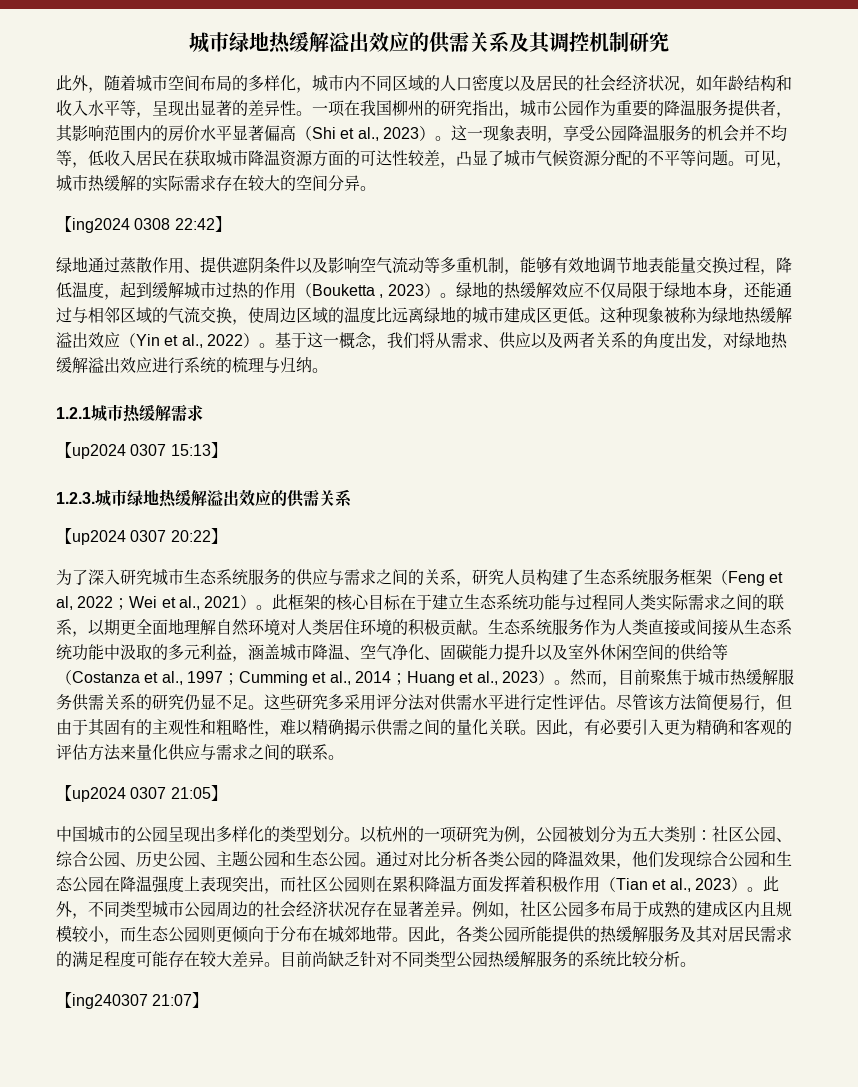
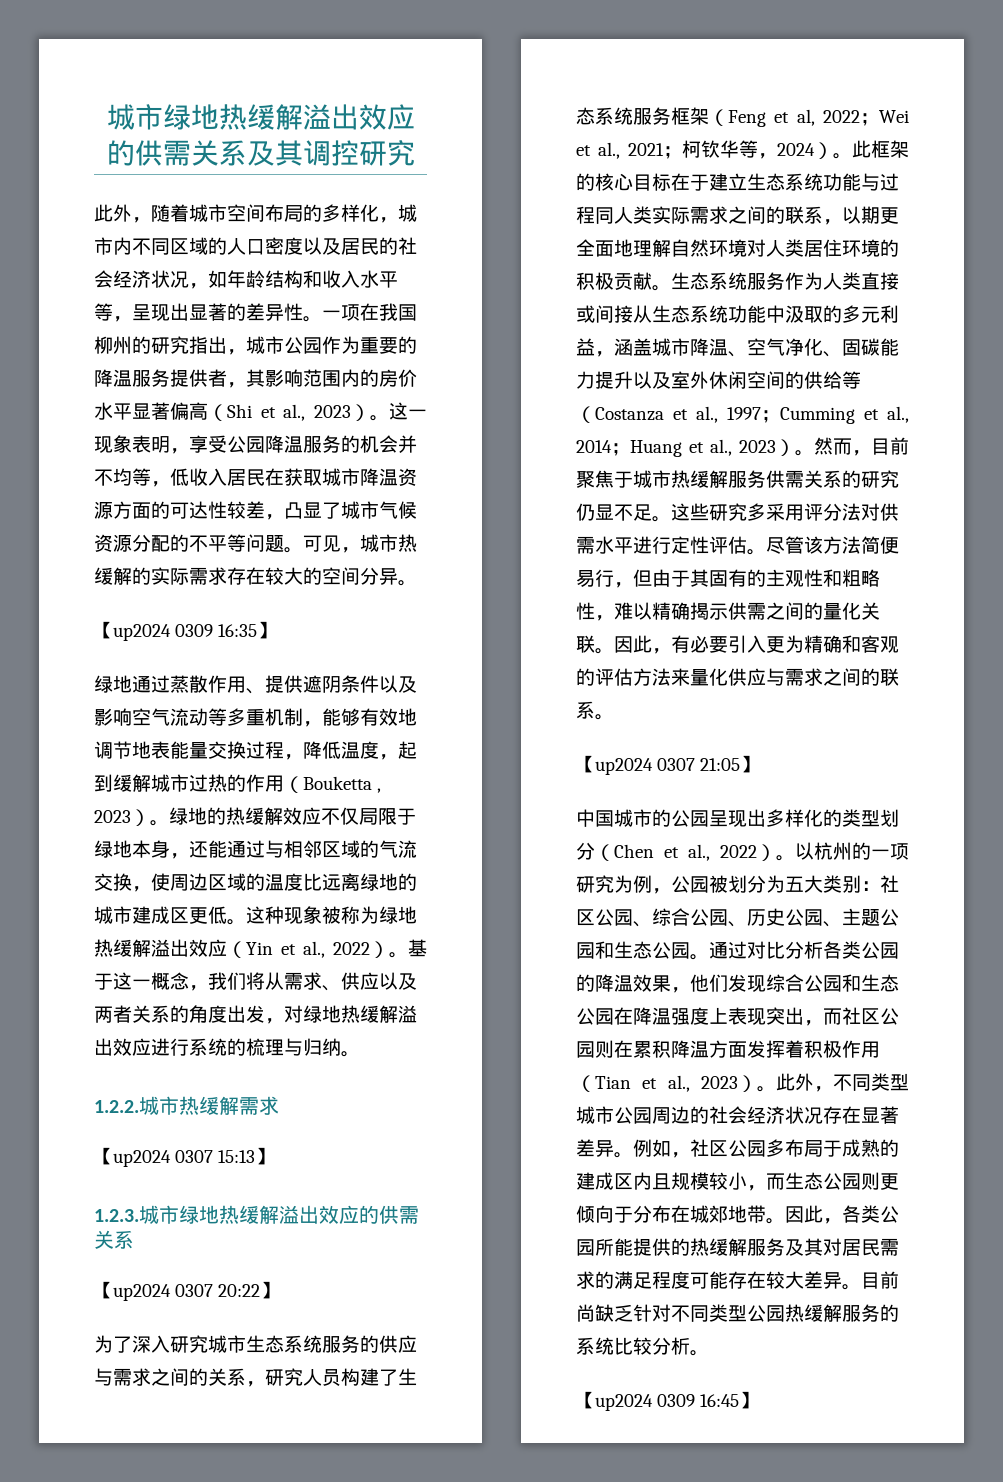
- 城市绿地热缓解溢出效应的供需关系及其调控机制研究
+ 城市绿地热缓解溢出效应的供需关系及其调控研究
- 【ing2024 0308 22:42】
+ 【up2024 0309 16:35】
- 1.2.1城市热缓解需求
+ 1.2.2.城市热缓解需求
- 为了深入研究城市生态系统服务的供应与需求之间的关系，研究人员构建了生态系统服务框架（Feng et al, 2022；Wei et al., 2021）。
+ 为了深入研究城市生态系统服务的供应与需求之间的关系，研究人员构建了生态系统服务框架（Feng et al, 2022；Wei et al., 2021；柯钦华等，2024）。
- 中国城市的公园呈现出多样化的类型划分。
+ 中国城市的公园呈现出多样化的类型划分（Chen et al., 2022）。
- 【ing240307 21:07】
+ 【up2024 0309 16:45】

